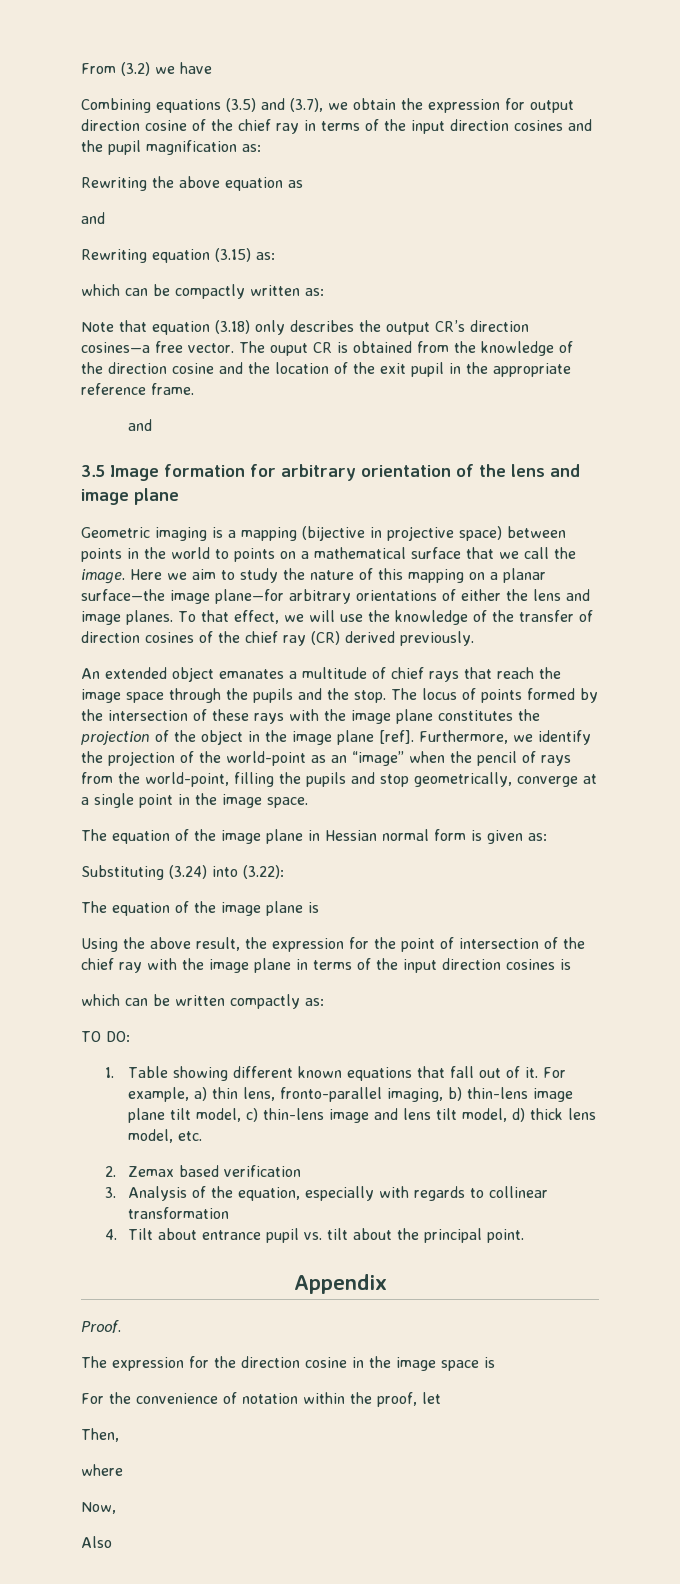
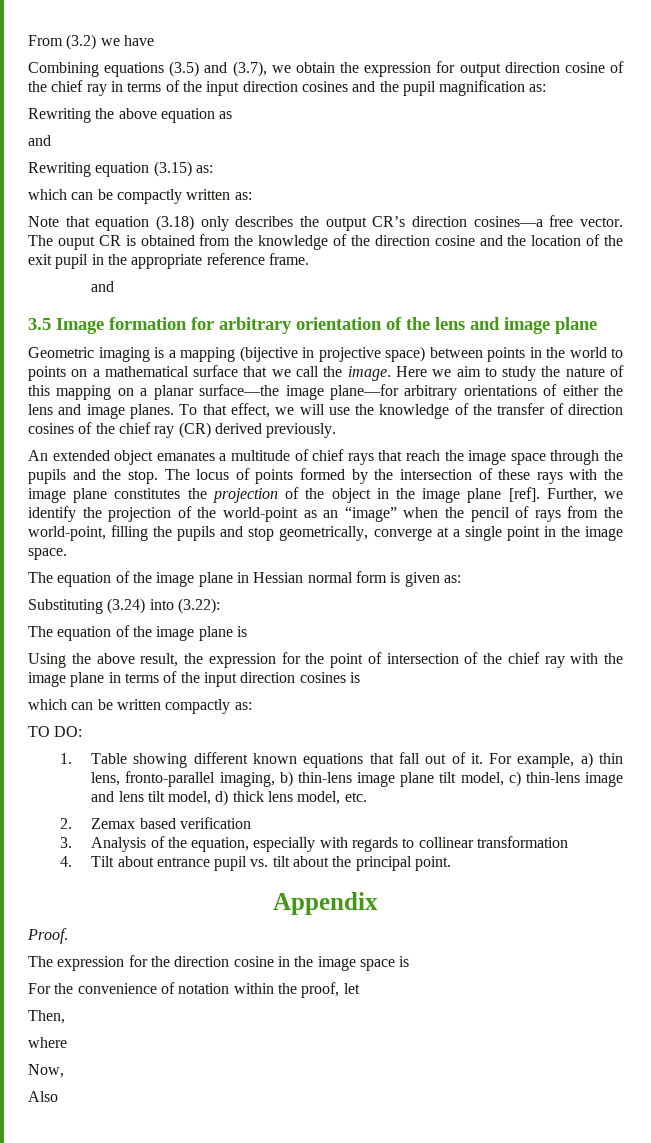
- Furthermore, we identify the projection of the world-point as an “image” when the pencil of rays from the world-point, filling the pupils and stop geometrically, converge at a single point in the image space.
+ Further, we identify the projection of the world-point as an “image” when the pencil of rays from the world-point, filling the pupils and stop geometrically, converge at a single point in the image space.

